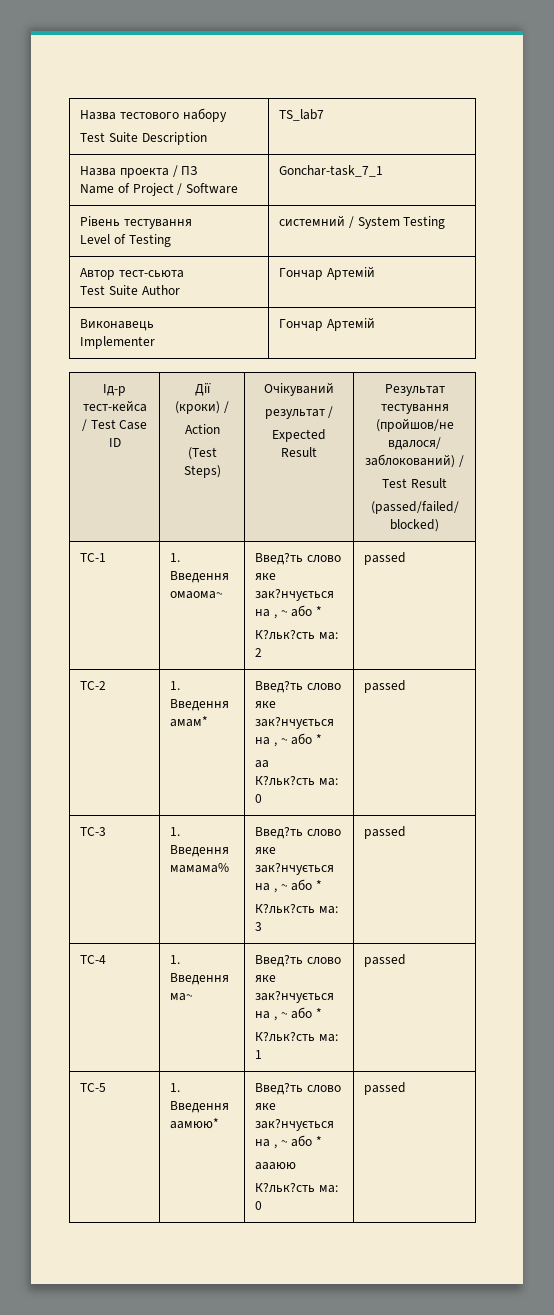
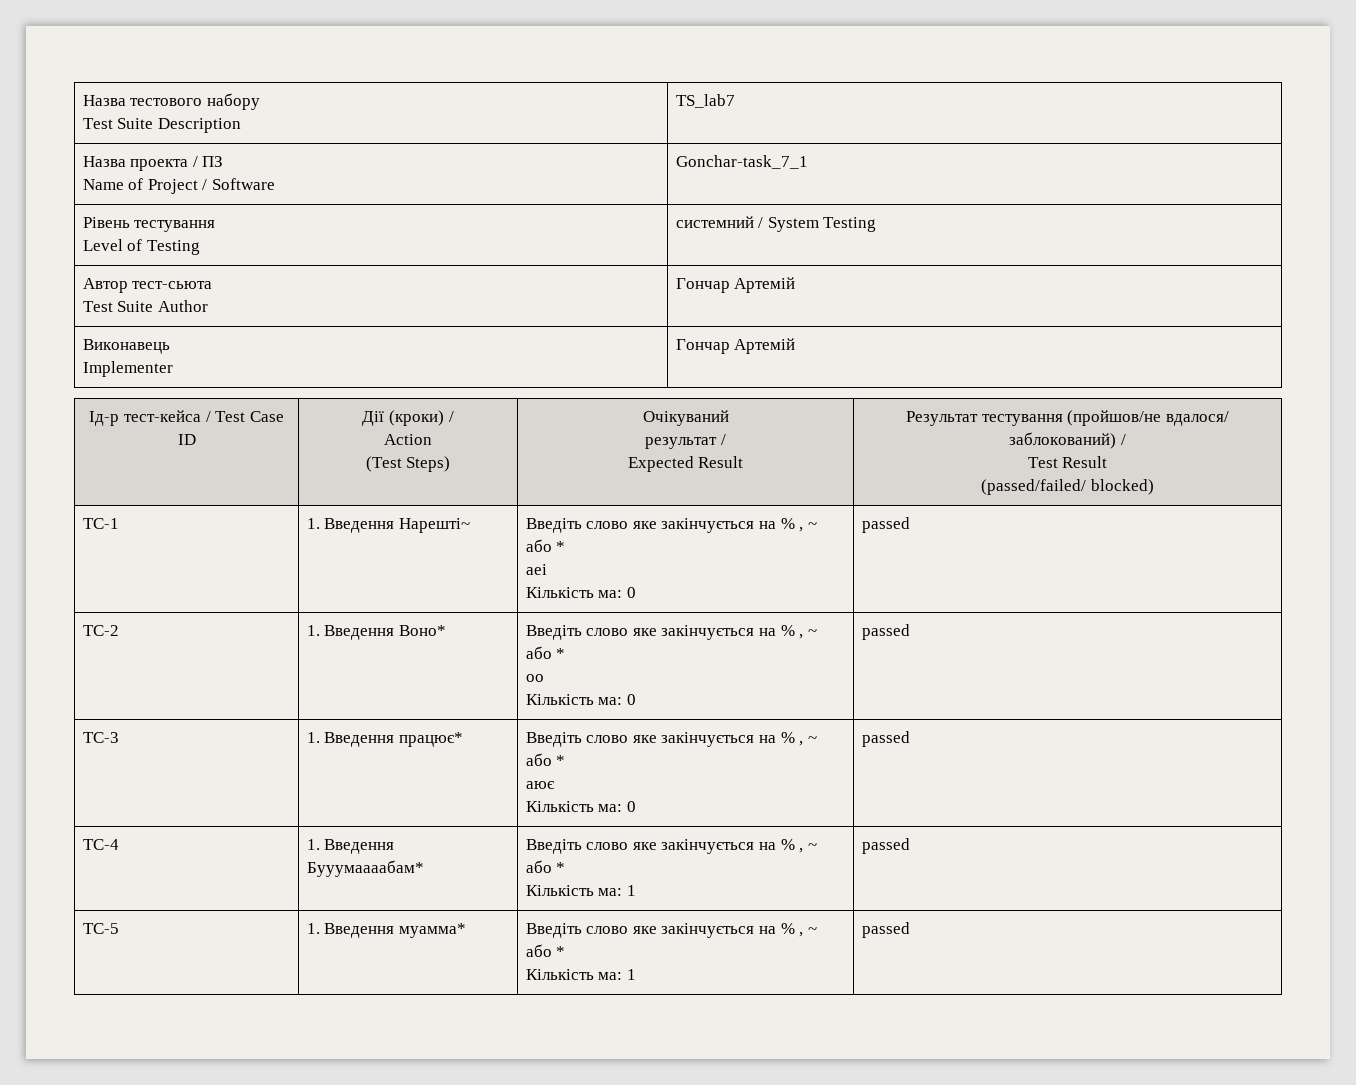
- ТС-1 | 1. Введення омаома~ | Введ?ть слово яке зак?нчується на , ~ або *
- К?льк?сть ма: 2 | passed
+ ТС-1 | 1. Введення Нарешті~ | Введіть слово яке закінчується на % , ~ або *
+ аеі
+ Кількість ма: 0 | passed
- ТС-2 | 1. Введення амам* | Введ?ть слово яке зак?нчується на , ~ або *
- aa
- К?льк?сть ма: 0 | passed
+ ТС-2 | 1. Введення Воно* | Введіть слово яке закінчується на % , ~ або *
+ оо
+ Кількість ма: 0 | passed
- ТС-3 | 1. Введення мамама% | Введ?ть слово яке зак?нчується на , ~ або *
- К?льк?сть ма: 3 | passed
+ ТС-3 | 1. Введення працює* | Введіть слово яке закінчується на % , ~ або *
+ аює
+ Кількість ма: 0 | passed
- ТС-4 | 1. Введення ма~ | Введ?ть слово яке зак?нчується на , ~ або *
- К?льк?сть ма: 1 | passed
+ ТС-4 | 1. Введення Бууумаааабам* | Введіть слово яке закінчується на % , ~ або *
+ Кількість ма: 1 | passed
- ТС-5 | 1. Введення аамюю* | Введ?ть слово яке зак?нчується на , ~ або *
- аааюю
- К?льк?сть ма: 0 | passed
+ ТС-5 | 1. Введення муамма* | Введіть слово яке закінчується на % , ~ або *
+ Кількість ма: 1 | passed

